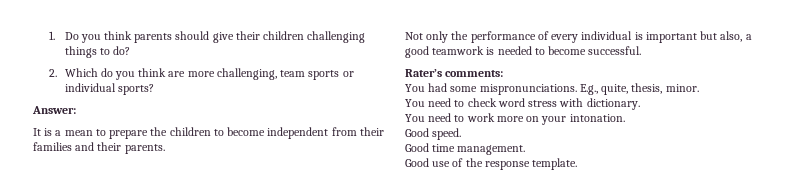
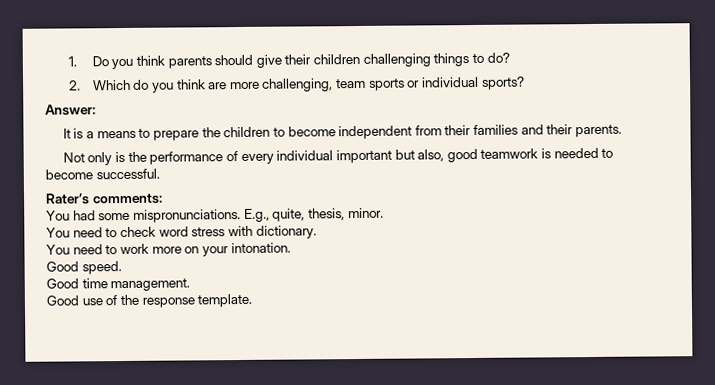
- It is a mean to prepare the children to become independent from their families and their parents.
+ It is a means to prepare the children to become independent from their families and their parents.
- Not only the performance of every individual is important but also, a good teamwork is needed to become successful.
+ Not only is the performance of every individual important but also, good teamwork is needed to become successful.

